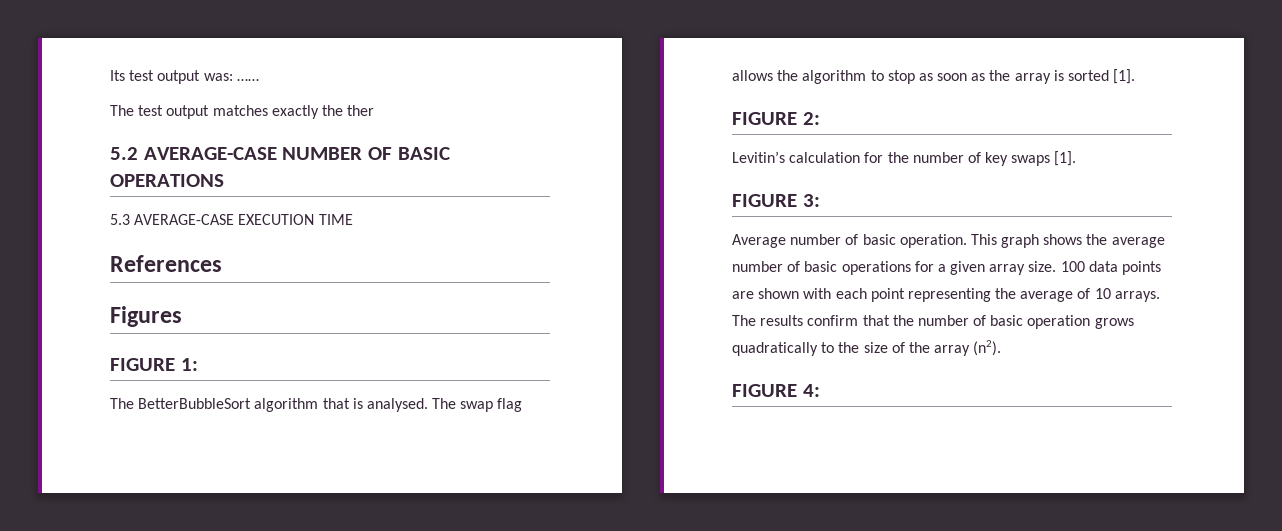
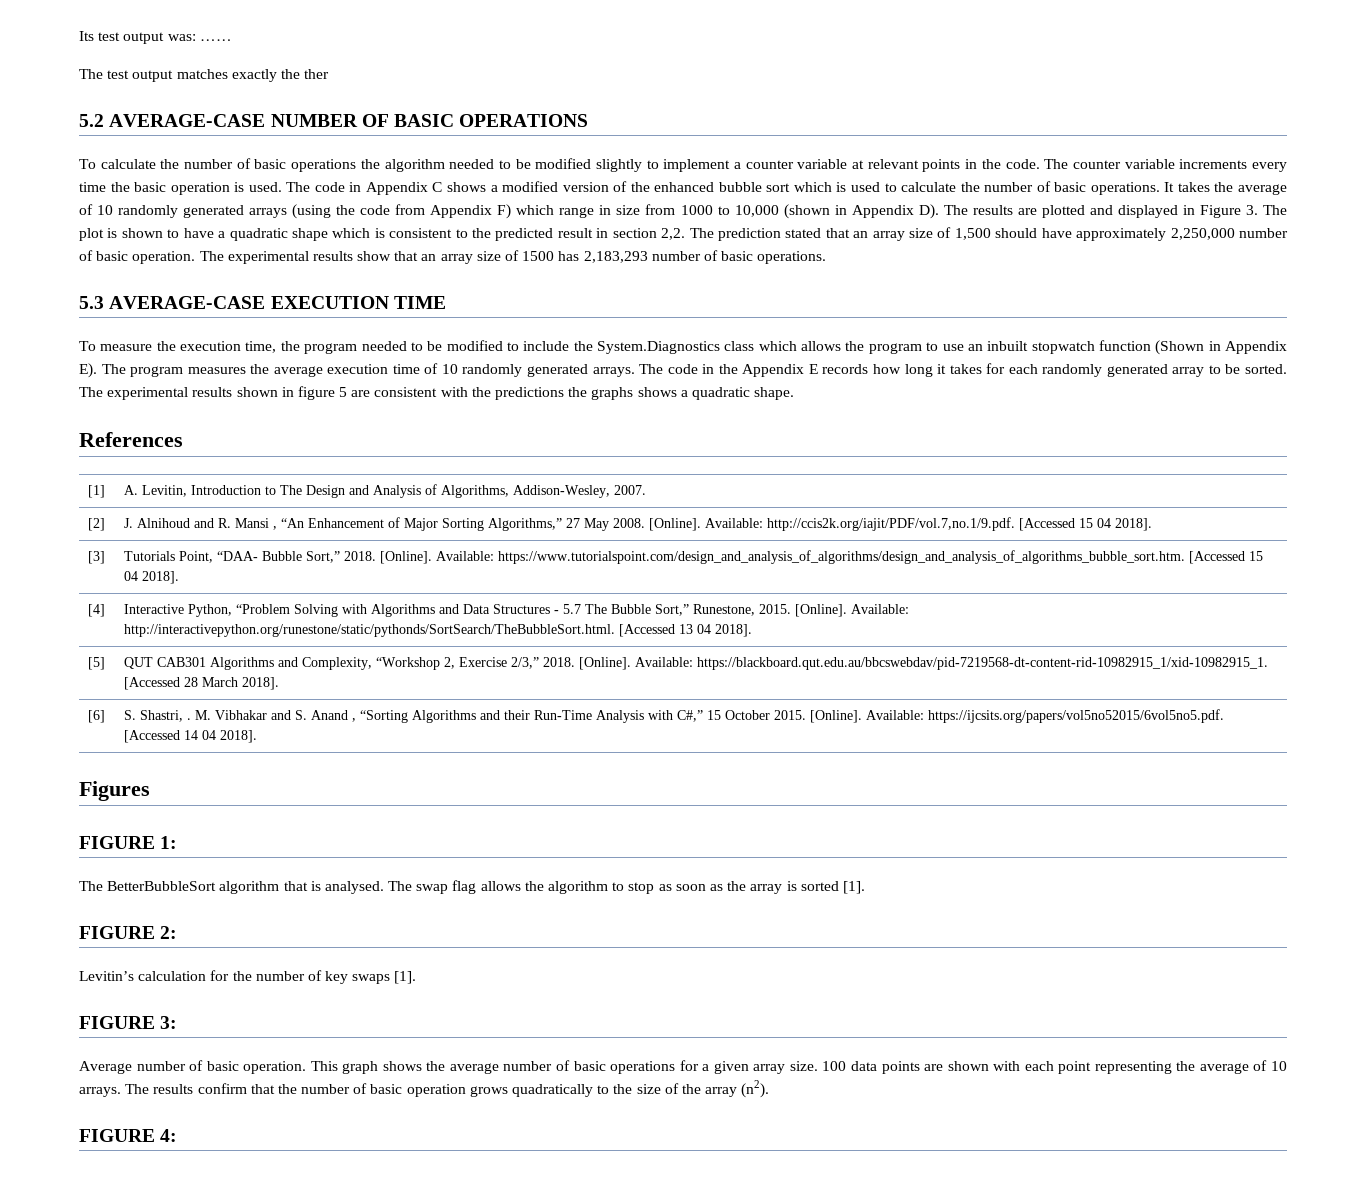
+ To calculate the number of basic operations the algorithm needed to be modified slightly to implement a counter variable at relevant points in the code. The counter variable increments every time the basic operation is used. The code in Appendix C shows a modified version of the enhanced bubble sort which is used to calculate the number of basic operations. It takes the average of 10 randomly generated arrays (using the code from Appendix F) which range in size from 1000 to 10,000 (shown in Appendix D). The results are plotted and displayed in Figure 3. The plot is shown to have a quadratic shape which is consistent to the predicted result in section 2,2. The prediction stated that an array size of 1,500 should have approximately 2,250,000 number of basic operation. The experimental results show that an array size of 1500 has 2,183,293 number of basic operations.
  5.3 AVERAGE-CASE EXECUTION TIME
+ To measure the execution time, the program needed to be modified to include the System.Diagnostics class which allows the program to use an inbuilt stopwatch function (Shown in Appendix E). The program measures the average execution time of 10 randomly generated arrays. The code in the Appendix E records how long it takes for each randomly generated array to be sorted. The experimental results shown in figure 5 are consistent with the predictions the graphs shows a quadratic shape.
  References
+ [1] | A. Levitin, Introduction to The Design and Analysis of Algorithms, Addison-Wesley, 2007.
+ [2] | J. Alnihoud and R. Mansi , “An Enhancement of Major Sorting Algorithms,” 27 May 2008. [Online]. Available: http://ccis2k.org/iajit/PDF/vol.7,no.1/9.pdf. [Accessed 15 04 2018].
+ [3] | Tutorials Point, “DAA- Bubble Sort,” 2018. [Online]. Available: https://www.tutorialspoint.com/design_and_analysis_of_algorithms/design_and_analysis_of_algorithms_bubble_sort.htm. [Accessed 15 04 2018].
+ [4] | Interactive Python, “Problem Solving with Algorithms and Data Structures - 5.7 The Bubble Sort,” Runestone, 2015. [Online]. Available: http://interactivepython.org/runestone/static/pythonds/SortSearch/TheBubbleSort.html. [Accessed 13 04 2018].
+ [5] | QUT CAB301 Algorithms and Complexity, “Workshop 2, Exercise 2/3,” 2018. [Online]. Available: https://blackboard.qut.edu.au/bbcswebdav/pid-7219568-dt-content-rid-10982915_1/xid-10982915_1. [Accessed 28 March 2018].
+ [6] | S. Shastri, . M. Vibhakar and S. Anand , “Sorting Algorithms and their Run-Time Analysis with C#,” 15 October 2015. [Online]. Available: https://ijcsits.org/papers/vol5no52015/6vol5no5.pdf. [Accessed 14 04 2018].

